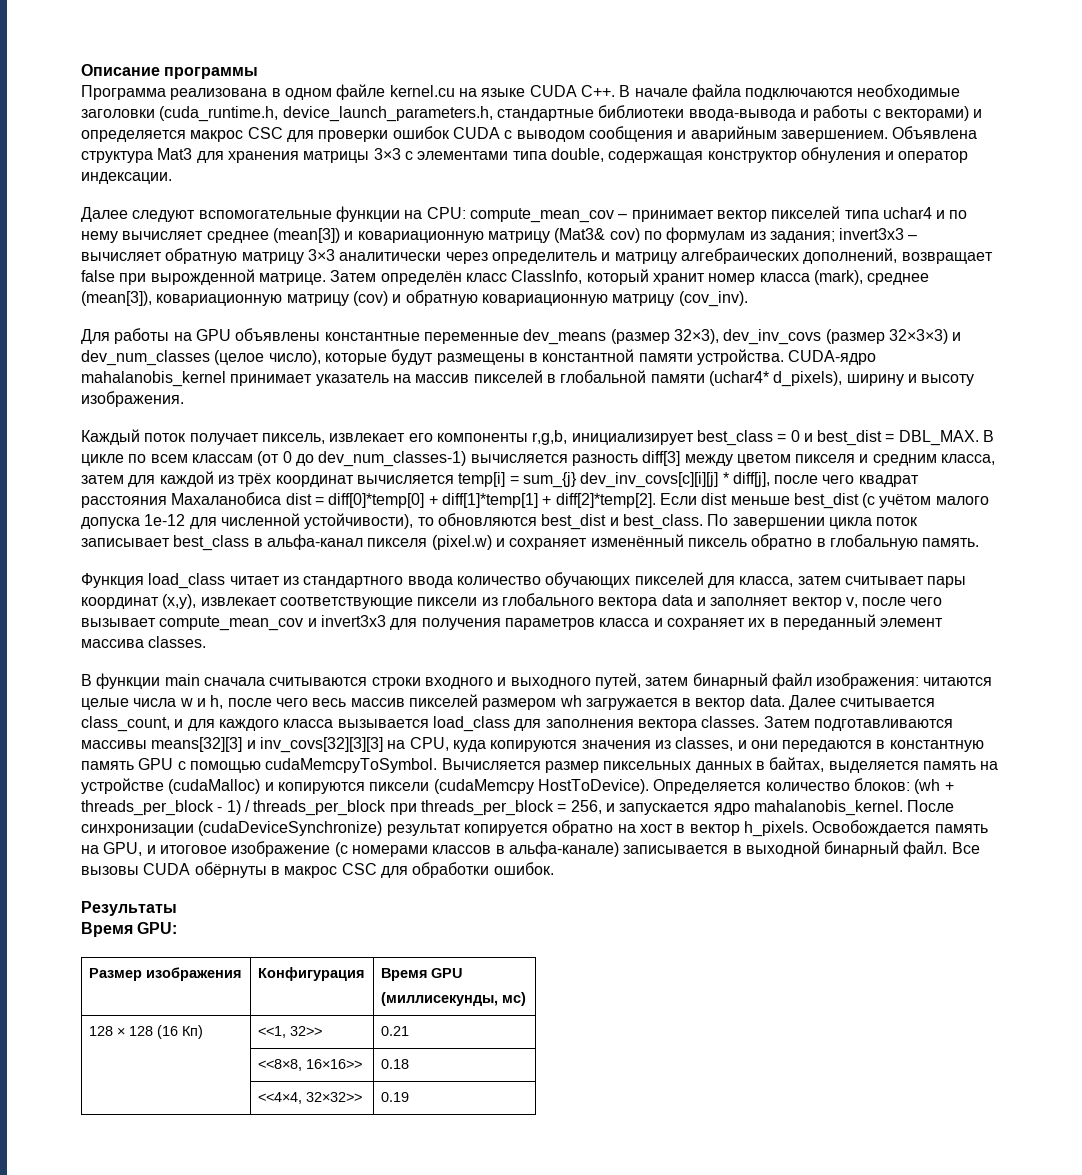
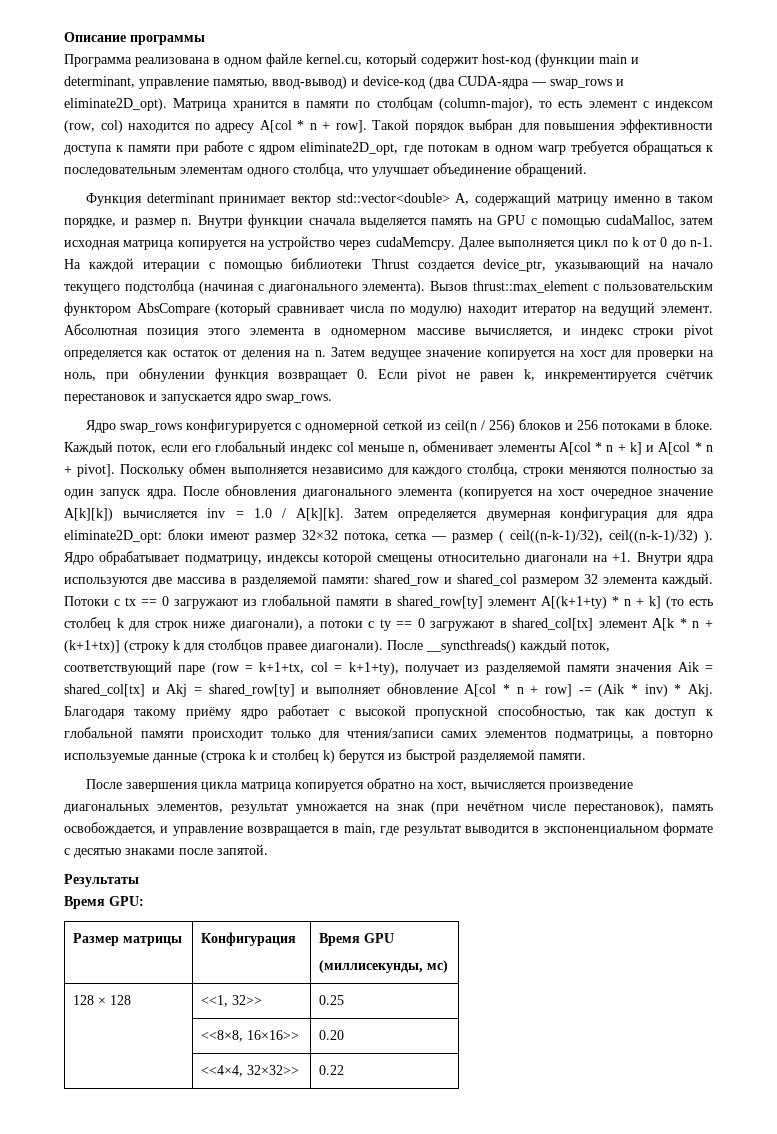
- Программа реализована в одном файле kernel.cu на языке CUDA C++. В начале файла подключаются необходимые заголовки (cuda_runtime.h, device_launch_parameters.h, стандартные библиотеки ввода-вывода и работы с векторами) и определяется макрос CSC для проверки ошибок CUDA с выводом сообщения и аварийным завершением. Объявлена структура Mat3 для хранения матрицы 3×3 с элементами типа double, содержащая конструктор обнуления и оператор индексации.
- Далее следуют вспомогательные функции на CPU: compute_mean_cov – принимает вектор пикселей типа uchar4 и по нему вычисляет среднее (mean[3]) и ковариационную матрицу (Mat3& cov) по формулам из задания; invert3x3 – вычисляет обратную матрицу 3×3 аналитически через определитель и матрицу алгебраических дополнений, возвращает false при вырожденной матрице. Затем определён класс ClassInfo, который хранит номер класса (mark), среднее (mean[3]), ковариационную матрицу (cov) и обратную ковариационную матрицу (cov_inv).
- Для работы на GPU объявлены константные переменные dev_means (размер 32×3), dev_inv_covs (размер 32×3×3) и dev_num_classes (целое число), которые будут размещены в константной памяти устройства. CUDA-ядро mahalanobis_kernel принимает указатель на массив пикселей в глобальной памяти (uchar4* d_pixels), ширину и высоту изображения.
- Каждый поток получает пиксель, извлекает его компоненты r,g,b, инициализирует best_class = 0 и best_dist = DBL_MAX. В цикле по всем классам (от 0 до dev_num_classes-1) вычисляется разность diff[3] между цветом пикселя и средним класса, затем для каждой из трёх координат вычисляется temp[i] = sum_{j} dev_inv_covs[c][i][j] * diff[j], после чего квадрат расстояния Махаланобиса dist = diff[0]*temp[0] + diff[1]*temp[1] + diff[2]*temp[2]. Если dist меньше best_dist (с учётом малого допуска 1e-12 для численной устойчивости), то обновляются best_dist и best_class. По завершении цикла поток записывает best_class в альфа-канал пикселя (pixel.w) и сохраняет изменённый пиксель обратно в глобальную память.
- Функция load_class читает из стандартного ввода количество обучающих пикселей для класса, затем считывает пары координат (x,y), извлекает соответствующие пиксели из глобального вектора data и заполняет вектор v, после чего вызывает compute_mean_cov и invert3x3 для получения параметров класса и сохраняет их в переданный элемент массива classes.
- В функции main сначала считываются строки входного и выходного путей, затем бинарный файл изображения: читаются целые числа w и h, после чего весь массив пикселей размером wh загружается в вектор data. Далее считывается class_count, и для каждого класса вызывается load_class для заполнения вектора classes. Затем подготавливаются массивы means[32][3] и inv_covs[32][3][3] на CPU, куда копируются значения из classes, и они передаются в константную память GPU с помощью cudaMemcpyToSymbol. Вычисляется размер пиксельных данных в байтах, выделяется память на устройстве (cudaMalloc) и копируются пиксели (cudaMemcpy HostToDevice). Определяется количество блоков: (wh + threads_per_block - 1) / threads_per_block при threads_per_block = 256, и запускается ядро mahalanobis_kernel. После синхронизации (cudaDeviceSynchronize) результат копируется обратно на хост в вектор h_pixels. Освобождается память на GPU, и итоговое изображение (с номерами классов в альфа-канале) записывается в выходной бинарный файл. Все вызовы CUDA обёрнуты в макрос CSC для обработки ошибок.
+ Программа реализована в одном файле kernel.cu, который содержит host-код (функции main и determinant, управление памятью, ввод-вывод) и device-код (два CUDA-ядра — swap_rows и eliminate2D_opt). Матрица хранится в памяти по столбцам (column-major), то есть элемент с индексом (row, col) находится по адресу A[col * n + row]. Такой порядок выбран для повышения эффективности доступа к памяти при работе с ядром eliminate2D_opt, где потокам в одном warp требуется обращаться к последовательным элементам одного столбца, что улучшает объединение обращений.
+ Функция determinant принимает вектор std::vector<double> A, содержащий матрицу именно в таком порядке, и размер n. Внутри функции сначала выделяется память на GPU с помощью cudaMalloc, затем исходная матрица копируется на устройство через cudaMemcpy. Далее выполняется цикл по k от 0 до n-1. На каждой итерации с помощью библиотеки Thrust создается device_ptr, указывающий на начало текущего подстолбца (начиная с диагонального элемента). Вызов thrust::max_element с пользовательским функтором AbsCompare (который сравнивает числа по модулю) находит итератор на ведущий элемент. Абсолютная позиция этого элемента в одномерном массиве вычисляется, и индекс строки pivot определяется как остаток от деления на n. Затем ведущее значение копируется на хост для проверки на ноль, при обнулении функция возвращает 0. Если pivot не равен k, инкрементируется счётчик перестановок и запускается ядро swap_rows.
+ Ядро swap_rows конфигурируется с одномерной сеткой из ceil(n / 256) блоков и 256 потоками в блоке. Каждый поток, если его глобальный индекс col меньше n, обменивает элементы A[col * n + k] и A[col * n + pivot]. Поскольку обмен выполняется независимо для каждого столбца, строки меняются полностью за один запуск ядра. После обновления диагонального элемента (копируется на хост очередное значение A[k][k]) вычисляется inv = 1.0 / A[k][k]. Затем определяется двумерная конфигурация для ядра eliminate2D_opt: блоки имеют размер 32×32 потока, сетка — размер ( ceil((n-k-1)/32), ceil((n-k-1)/32) ). Ядро обрабатывает подматрицу, индексы которой смещены относительно диагонали на +1. Внутри ядра используются две массива в разделяемой памяти: shared_row и shared_col размером 32 элемента каждый. Потоки с tx == 0 загружают из глобальной памяти в shared_row[ty] элемент A[(k+1+ty) * n + k] (то есть столбец k для строк ниже диагонали), а потоки с ty == 0 загружают в shared_col[tx] элемент A[k * n + (k+1+tx)] (строку k для столбцов правее диагонали). После __syncthreads() каждый поток, соответствующий паре (row = k+1+tx, col = k+1+ty), получает из разделяемой памяти значения Aik = shared_col[tx] и Akj = shared_row[ty] и выполняет обновление A[col * n + row] -= (Aik * inv) * Akj. Благодаря такому приёму ядро работает с высокой пропускной способностью, так как доступ к глобальной памяти происходит только для чтения/записи самих элементов подматрицы, а повторно используемые данные (строка k и столбец k) берутся из быстрой разделяемой памяти.
+ После завершения цикла матрица копируется обратно на хост, вычисляется произведение диагональных элементов, результат умножается на знак (при нечётном числе перестановок), память освобождается, и управление возвращается в main, где результат выводится в экспоненциальном формате с десятью знаками после запятой.
- Размер изображения | Конфигурация | Время GPU
+ Размер матрицы | Конфигурация | Время GPU
- 128 × 128 (16 Кп) | <<1, 32>> | 0.21
+ 128 × 128 | <<1, 32>> | 0.25
- | <<8×8, 16×16>> | 0.18
+ | <<8×8, 16×16>> | 0.20
- | <<4×4, 32×32>> | 0.19
+ | <<4×4, 32×32>> | 0.22

